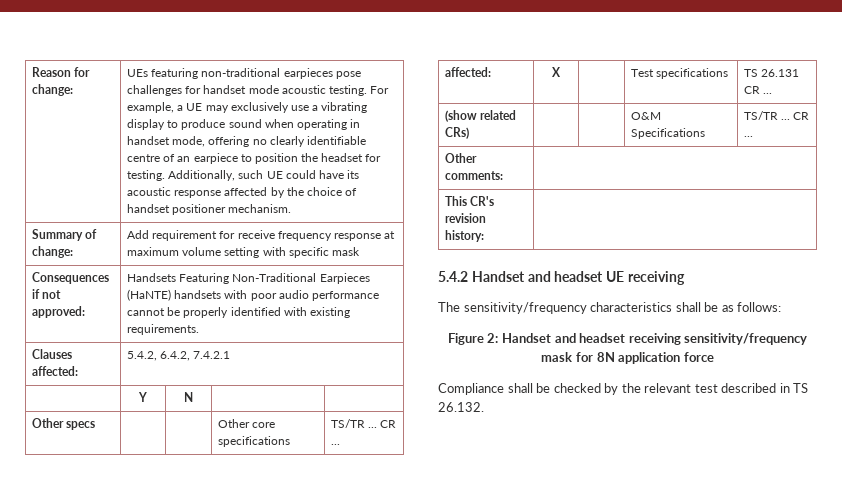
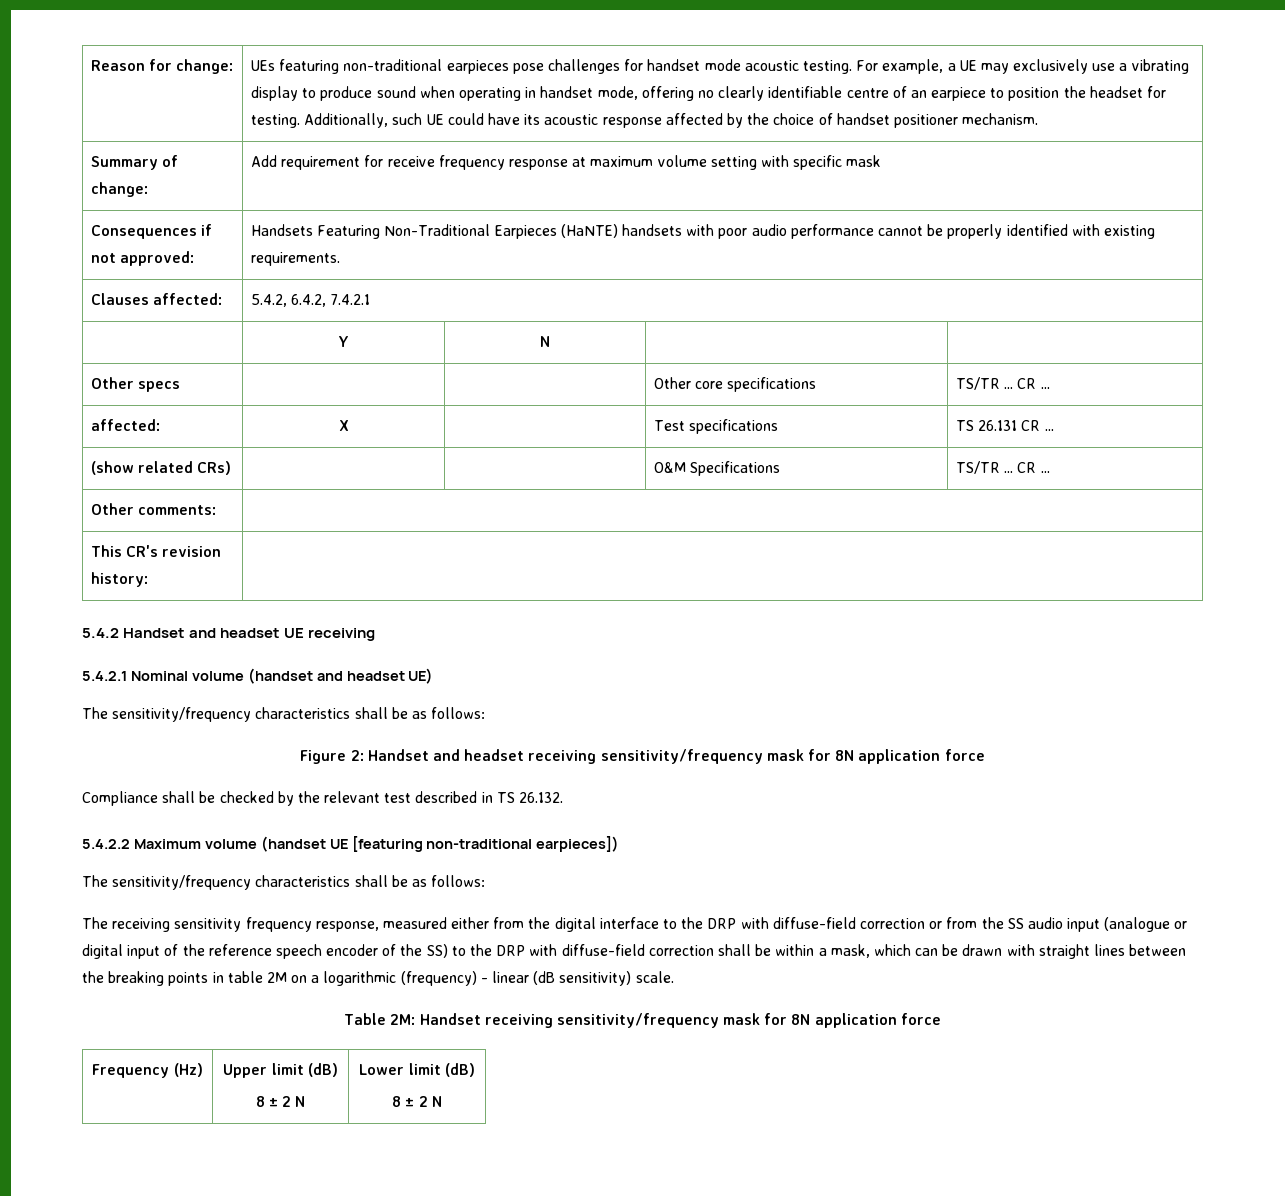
+ 5.4.2.1 Nominal volume (handset and headset UE)
+ 5.4.2.2 Maximum volume (handset UE [featuring non-traditional earpieces])
+ The sensitivity/frequency characteristics shall be as follows:
+ The receiving sensitivity frequency response, measured either from the digital interface to the DRP with diffuse-field correction or from the SS audio input (analogue or digital input of the reference speech encoder of the SS) to the DRP with diffuse-field correction shall be within a mask, which can be drawn with straight lines between the breaking points in table 2M on a logarithmic (frequency) - linear (dB sensitivity) scale.
+ Table 2M: Handset receiving sensitivity/frequency mask for 8N application force
+ Frequency (Hz) | Upper limit (dB)
+ 8 ± 2 N | Lower limit (dB)
+ 8 ± 2 N

